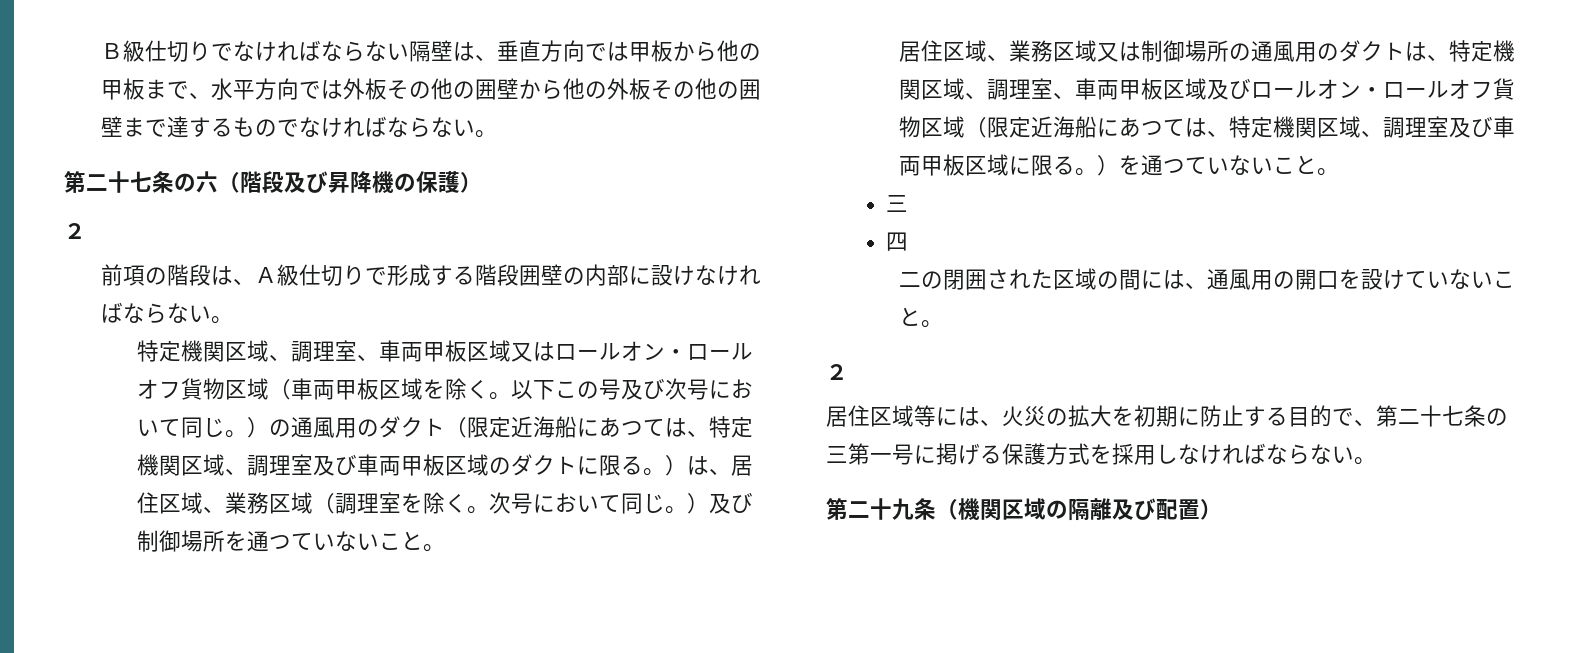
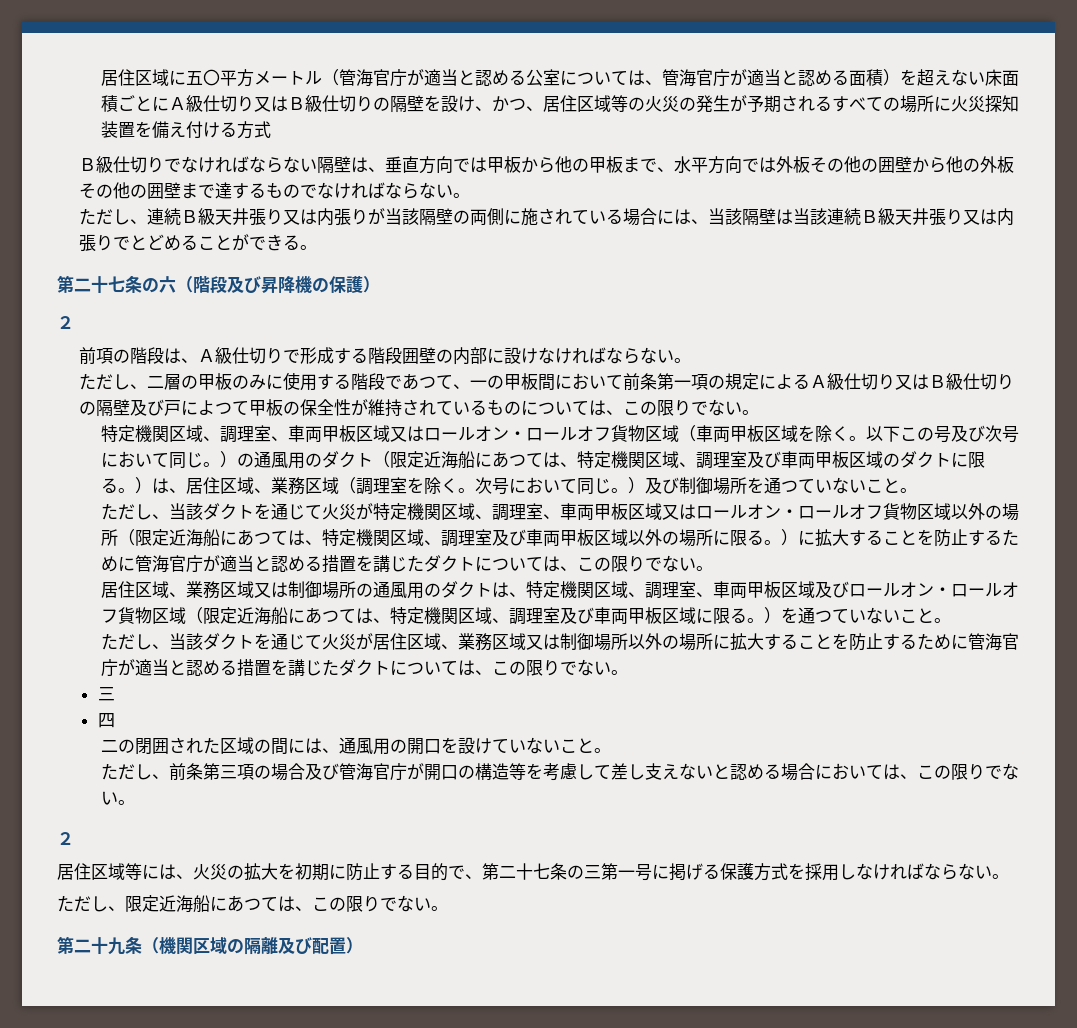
+ 居住区域に五〇平方メートル（管海官庁が適当と認める公室については、管海官庁が適当と認める面積）を超えない床面積ごとにＡ級仕切り又はＢ級仕切りの隔壁を設け、かつ、居住区域等の火災の発生が予期されるすべての場所に火災探知装置を備え付ける方式
+ ただし、連続Ｂ級天井張り又は内張りが当該隔壁の両側に施されている場合には、当該隔壁は当該連続Ｂ級天井張り又は内張りでとどめることができる。
+ ただし、二層の甲板のみに使用する階段であつて、一の甲板間において前条第一項の規定によるＡ級仕切り又はＢ級仕切りの隔壁及び戸によつて甲板の保全性が維持されているものについては、この限りでない。
+ ただし、当該ダクトを通じて火災が特定機関区域、調理室、車両甲板区域又はロールオン・ロールオフ貨物区域以外の場所（限定近海船にあつては、特定機関区域、調理室及び車両甲板区域以外の場所に限る。）に拡大することを防止するために管海官庁が適当と認める措置を講じたダクトについては、この限りでない。
+ ただし、当該ダクトを通じて火災が居住区域、業務区域又は制御場所以外の場所に拡大することを防止するために管海官庁が適当と認める措置を講じたダクトについては、この限りでない。
+ ただし、前条第三項の場合及び管海官庁が開口の構造等を考慮して差し支えないと認める場合においては、この限りでない。
+ ただし、限定近海船にあつては、この限りでない。

